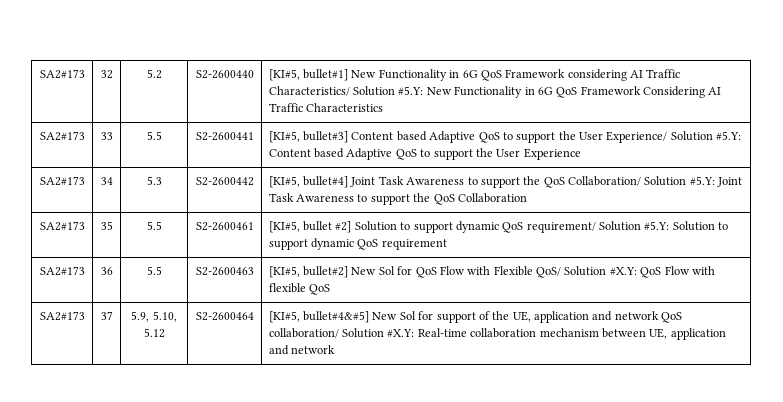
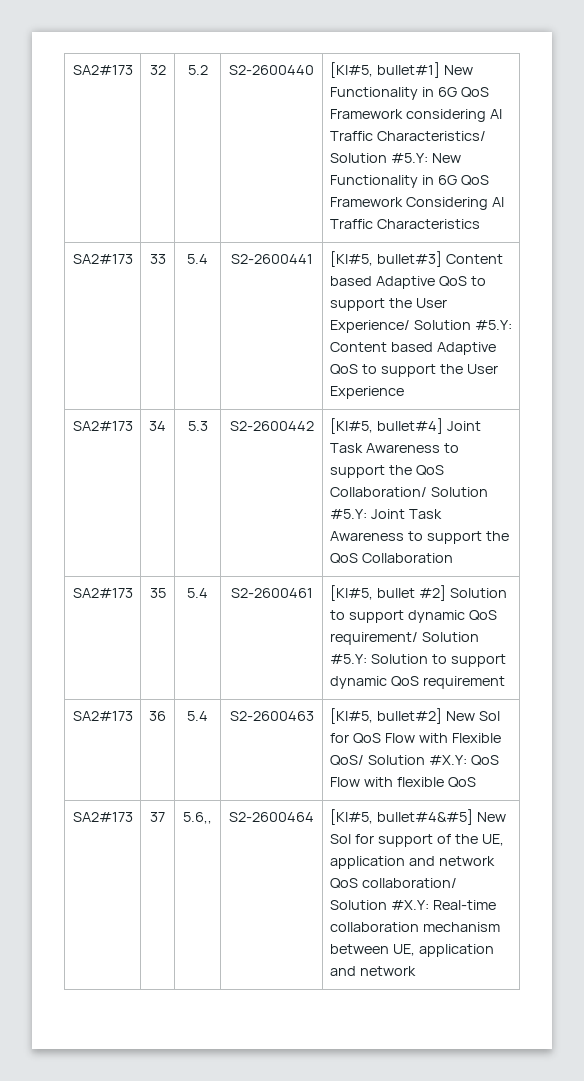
- SA2#173 | 33 | 5.5 | S2-2600441 | [KI#5, bullet#3] Content based Adaptive QoS to support the User Experience/ Solution #5.Y: Content based Adaptive QoS to support the User Experience
+ SA2#173 | 33 | 5.4 | S2-2600441 | [KI#5, bullet#3] Content based Adaptive QoS to support the User Experience/ Solution #5.Y: Content based Adaptive QoS to support the User Experience
- SA2#173 | 35 | 5.5 | S2-2600461 | [KI#5, bullet #2] Solution to support dynamic QoS requirement/ Solution #5.Y: Solution to support dynamic QoS requirement
+ SA2#173 | 35 | 5.4 | S2-2600461 | [KI#5, bullet #2] Solution to support dynamic QoS requirement/ Solution #5.Y: Solution to support dynamic QoS requirement
- SA2#173 | 36 | 5.5 | S2-2600463 | [KI#5, bullet#2] New Sol for QoS Flow with Flexible QoS/ Solution #X.Y: QoS Flow with flexible QoS
+ SA2#173 | 36 | 5.4 | S2-2600463 | [KI#5, bullet#2] New Sol for QoS Flow with Flexible QoS/ Solution #X.Y: QoS Flow with flexible QoS
- SA2#173 | 37 | 5.9, 5.10, 5.12 | S2-2600464 | [KI#5, bullet#4&#5] New Sol for support of the UE, application and network QoS collaboration/ Solution #X.Y: Real-time collaboration mechanism between UE, application and network
+ SA2#173 | 37 | 5.6,, | S2-2600464 | [KI#5, bullet#4&#5] New Sol for support of the UE, application and network QoS collaboration/ Solution #X.Y: Real-time collaboration mechanism between UE, application and network

